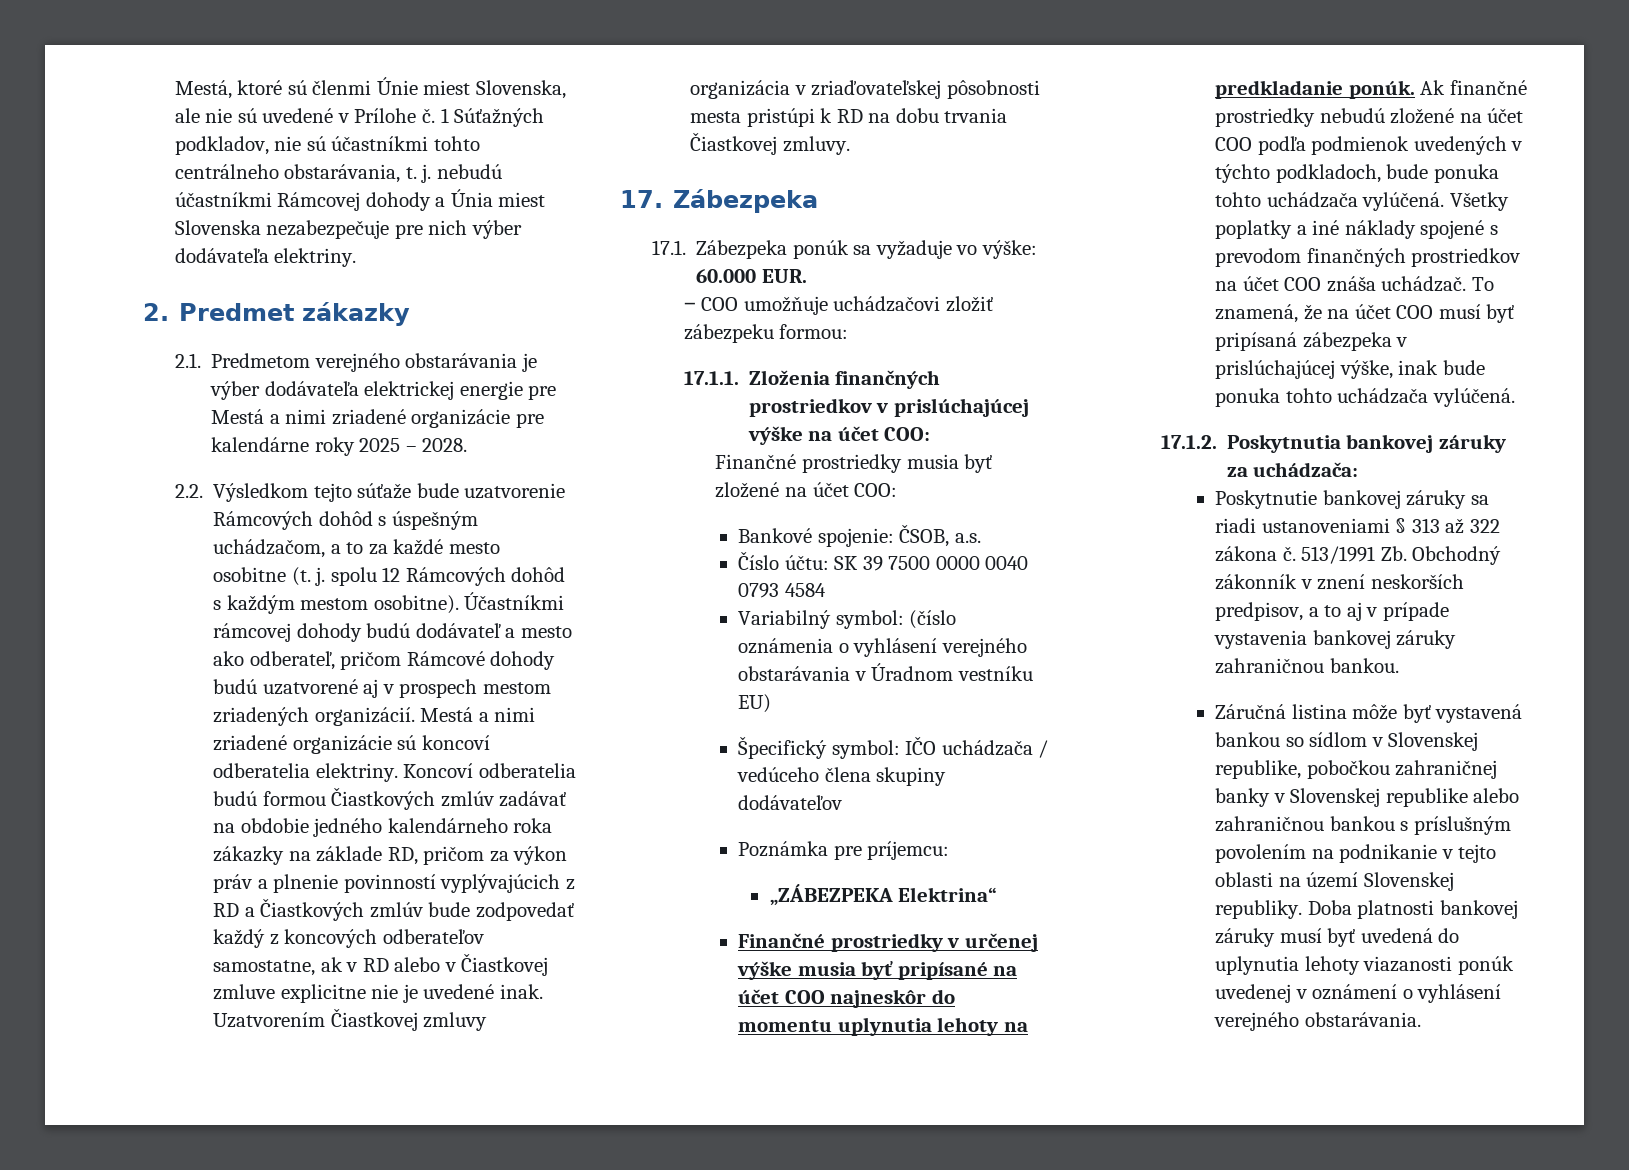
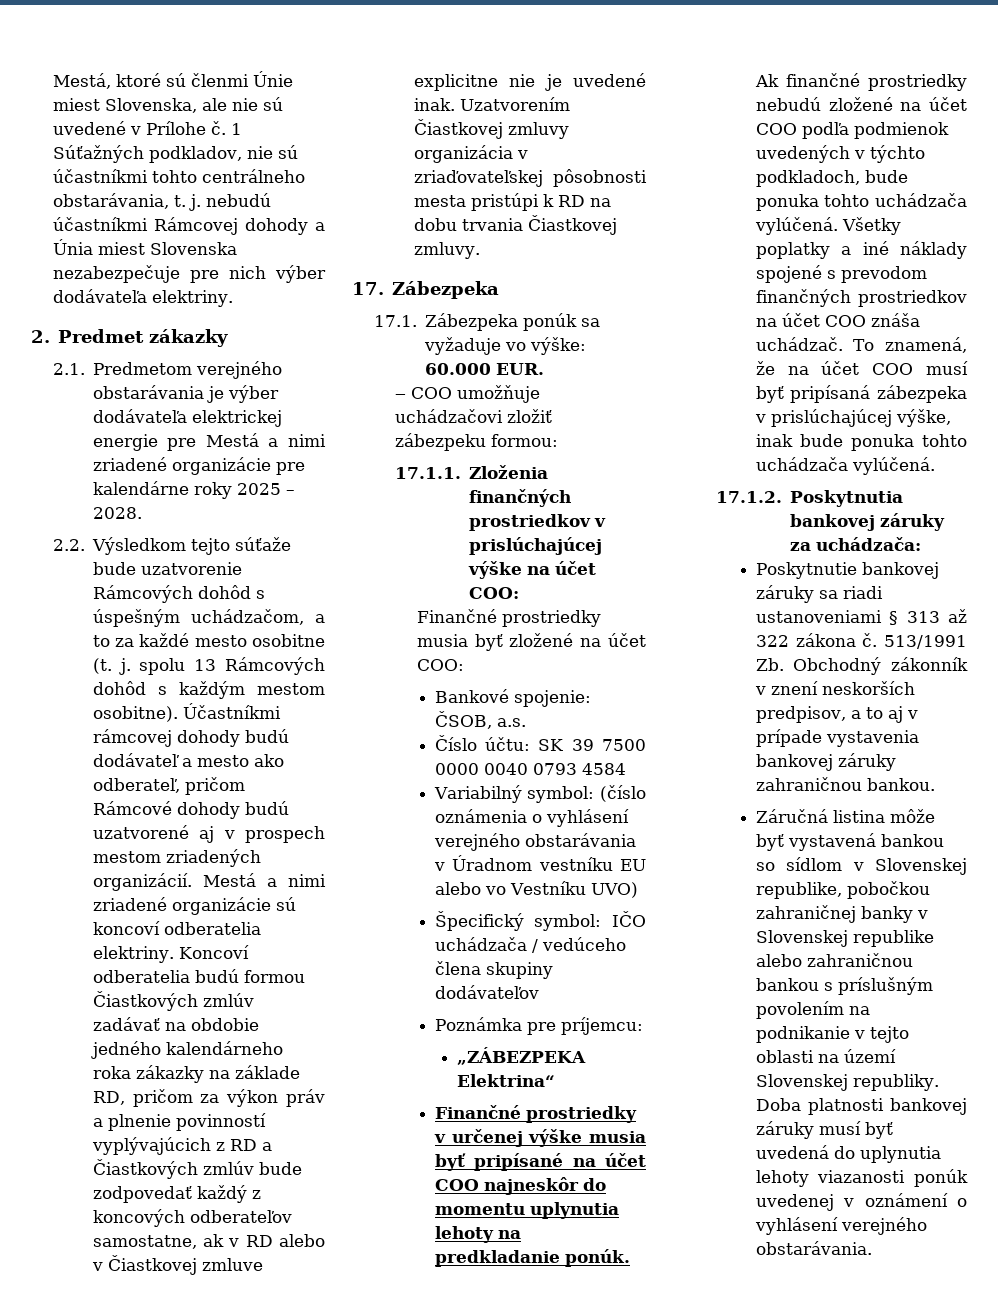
- 2.2. Výsledkom tejto súťaže bude uzatvorenie Rámcových dohôd s úspešným uchádzačom, a to za každé mesto osobitne (t. j. spolu 12 Rámcových dohôd s každým mestom osobitne).
+ 2.2. Výsledkom tejto súťaže bude uzatvorenie Rámcových dohôd s úspešným uchádzačom, a to za každé mesto osobitne (t. j. spolu 13 Rámcových dohôd s každým mestom osobitne).
- Variabilný symbol: (číslo oznámenia o vyhlásení verejného obstarávania v Úradnom vestníku EU)
+ Variabilný symbol: (číslo oznámenia o vyhlásení verejného obstarávania v Úradnom vestníku EU alebo vo Vestníku UVO)

